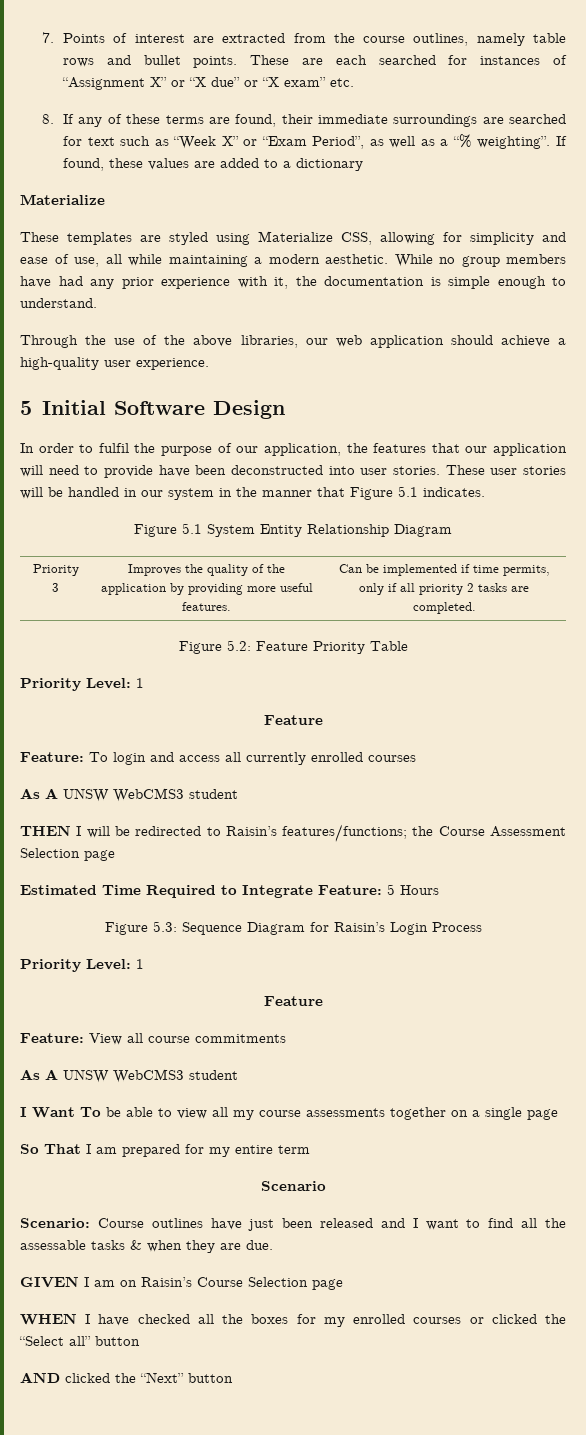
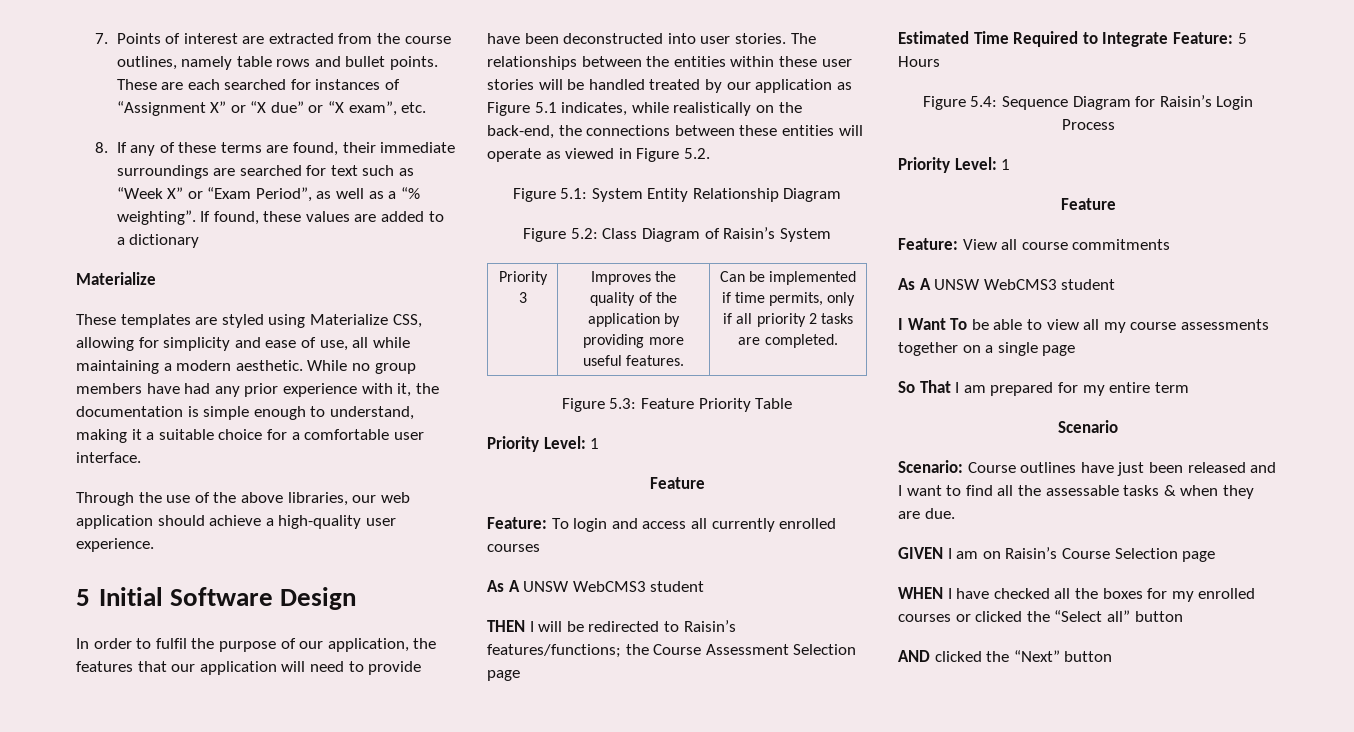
- These are each searched for instances of “Assignment X” or “X due” or “X exam” etc.
+ These are each searched for instances of “Assignment X” or “X due” or “X exam”, etc.
- While no group members have had any prior experience with it, the documentation is simple enough to understand.
+ While no group members have had any prior experience with it, the documentation is simple enough to understand, making it a suitable choice for a comfortable user interface.
- These user stories will be handled in our system in the manner that Figure 5.1 indicates.
- Figure 5.1 System Entity Relationship Diagram
+ The relationships between the entities within these user stories will be handled treated by our application as Figure 5.1 indicates, while realistically on the back-end, the connections between these entities will operate as viewed in Figure 5.2.
+ Figure 5.1: System Entity Relationship Diagram
+ Figure 5.2: Class Diagram of Raisin’s System
- Figure 5.2: Feature Priority Table
+ Figure 5.3: Feature Priority Table
- Figure 5.3: Sequence Diagram for Raisin’s Login Process
+ Figure 5.4: Sequence Diagram for Raisin’s Login Process

